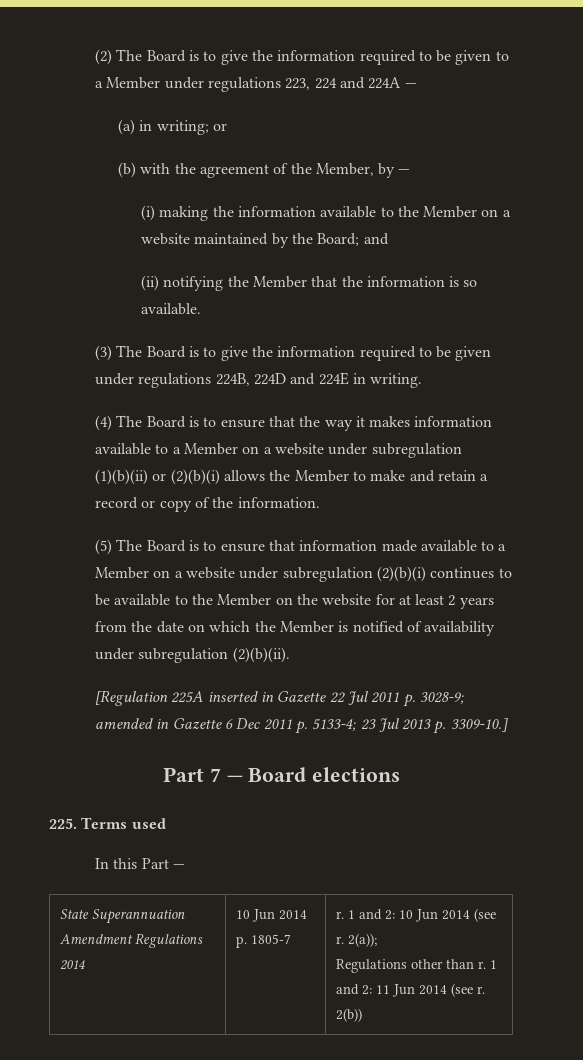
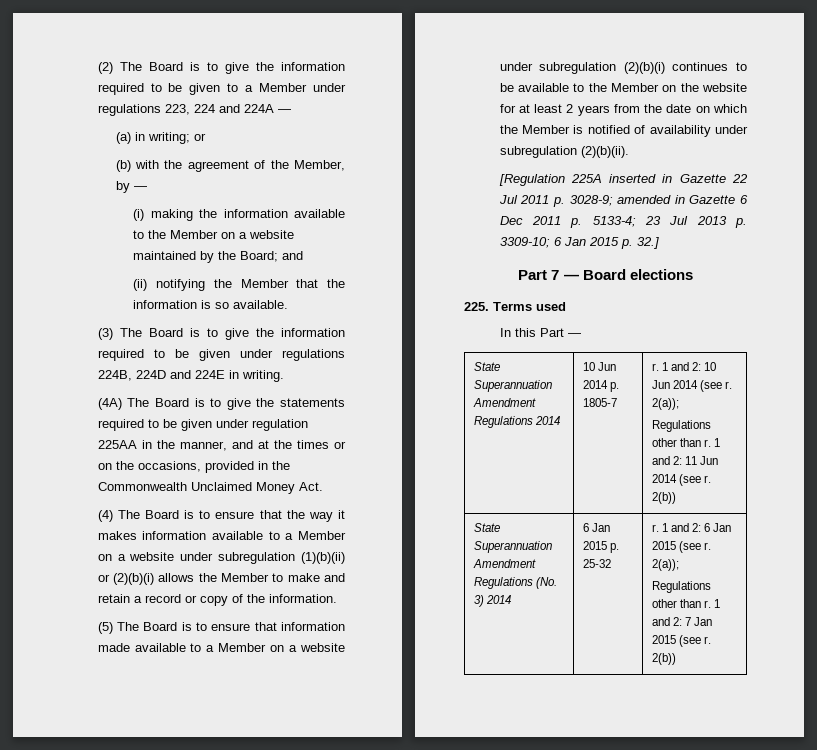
+ (4A) The Board is to give the statements required to be given under regulation 225AA in the manner, and at the times or on the occasions, provided in the Commonwealth Unclaimed Money Act.
- [Regulation 225A inserted in Gazette 22 Jul 2011 p. 3028-9; amended in Gazette 6 Dec 2011 p. 5133-4; 23 Jul 2013 p. 3309-10.]
+ [Regulation 225A inserted in Gazette 22 Jul 2011 p. 3028-9; amended in Gazette 6 Dec 2011 p. 5133-4; 23 Jul 2013 p. 3309-10; 6 Jan 2015 p. 32.]
+ State Superannuation Amendment Regulations (No. 3) 2014 | 6 Jan 2015 p. 25-32 | r. 1 and 2: 6 Jan 2015 (see r. 2(a));
+ Regulations other than r. 1 and 2: 7 Jan 2015 (see r. 2(b))

